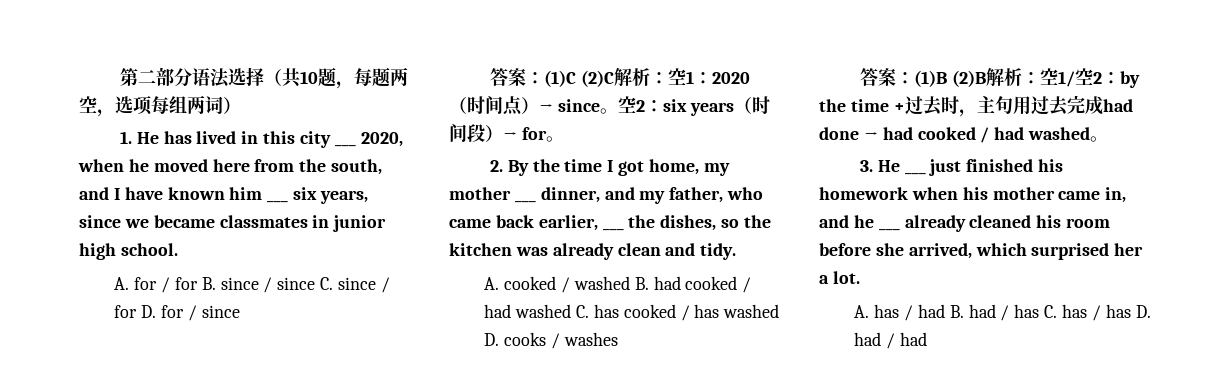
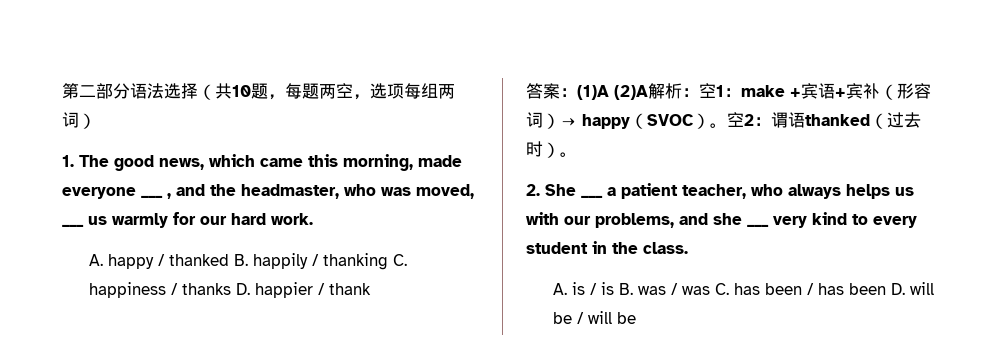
- 1. He has lived in this city ___ 2020, when he moved here from the south, and I have known him ___ six years, since we became classmates in junior high school.
- A. for / for B. since / since C. since / for D. for / since
- 答案：(1)C (2)C解析：空1：2020（时间点）→ since。空2：six years（时间段）→ for。
- 2. By the time I got home, my mother ___ dinner, and my father, who came back earlier, ___ the dishes, so the kitchen was already clean and tidy.
- A. cooked / washed B. had cooked / had washed C. has cooked / has washed D. cooks / washes
- 答案：(1)B (2)B解析：空1/空2：by the time +过去时，主句用过去完成had done → had cooked / had washed。
- 3. He ___ just finished his homework when his mother came in, and he ___ already cleaned his room before she arrived, which surprised her a lot.
- A. has / had B. had / has C. has / has D. had / had
+ 1. The good news, which came this morning, made everyone ___ , and the headmaster, who was moved, ___ us warmly for our hard work.
+ A. happy / thanked B. happily / thanking C. happiness / thanks D. happier / thank
+ 答案：(1)A (2)A解析：空1：make +宾语+宾补（形容词）→ happy（SVOC）。空2：谓语thanked（过去时）。
+ 2. She ___ a patient teacher, who always helps us with our problems, and she ___ very kind to every student in the class.
+ A. is / is B. was / was C. has been / has been D. will be / will be

